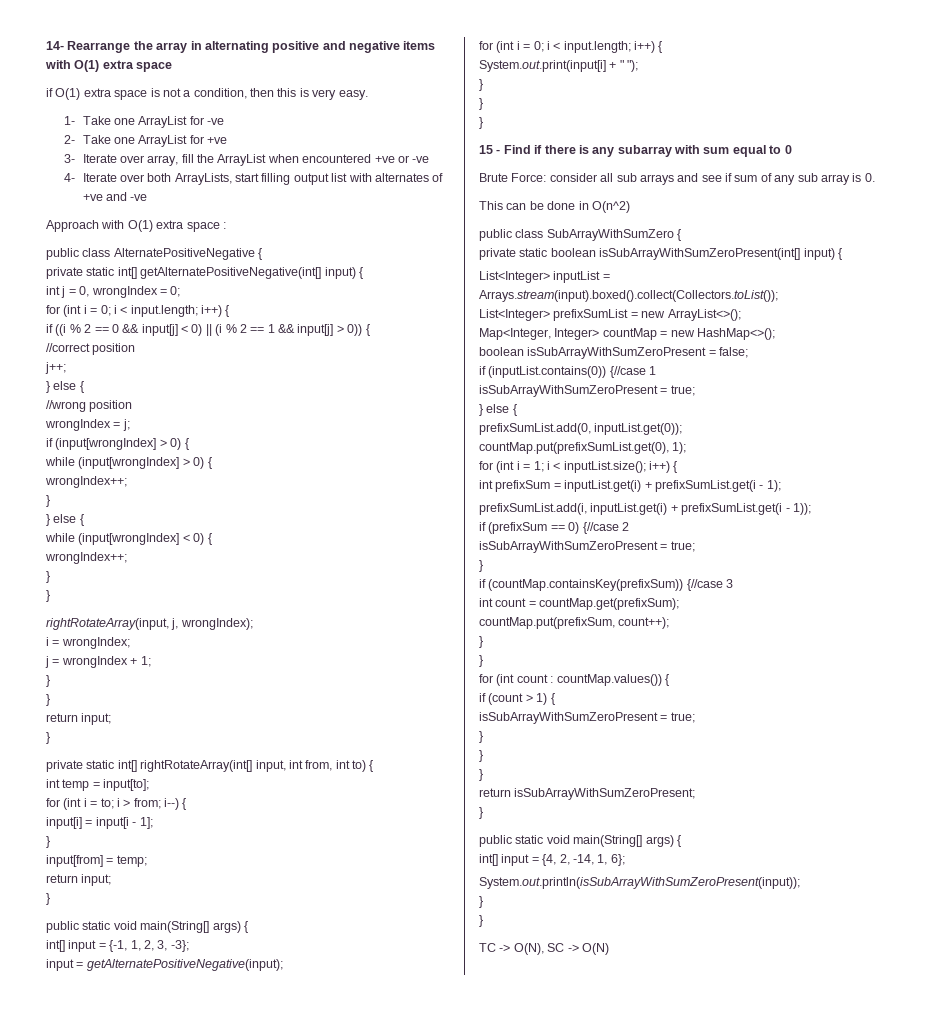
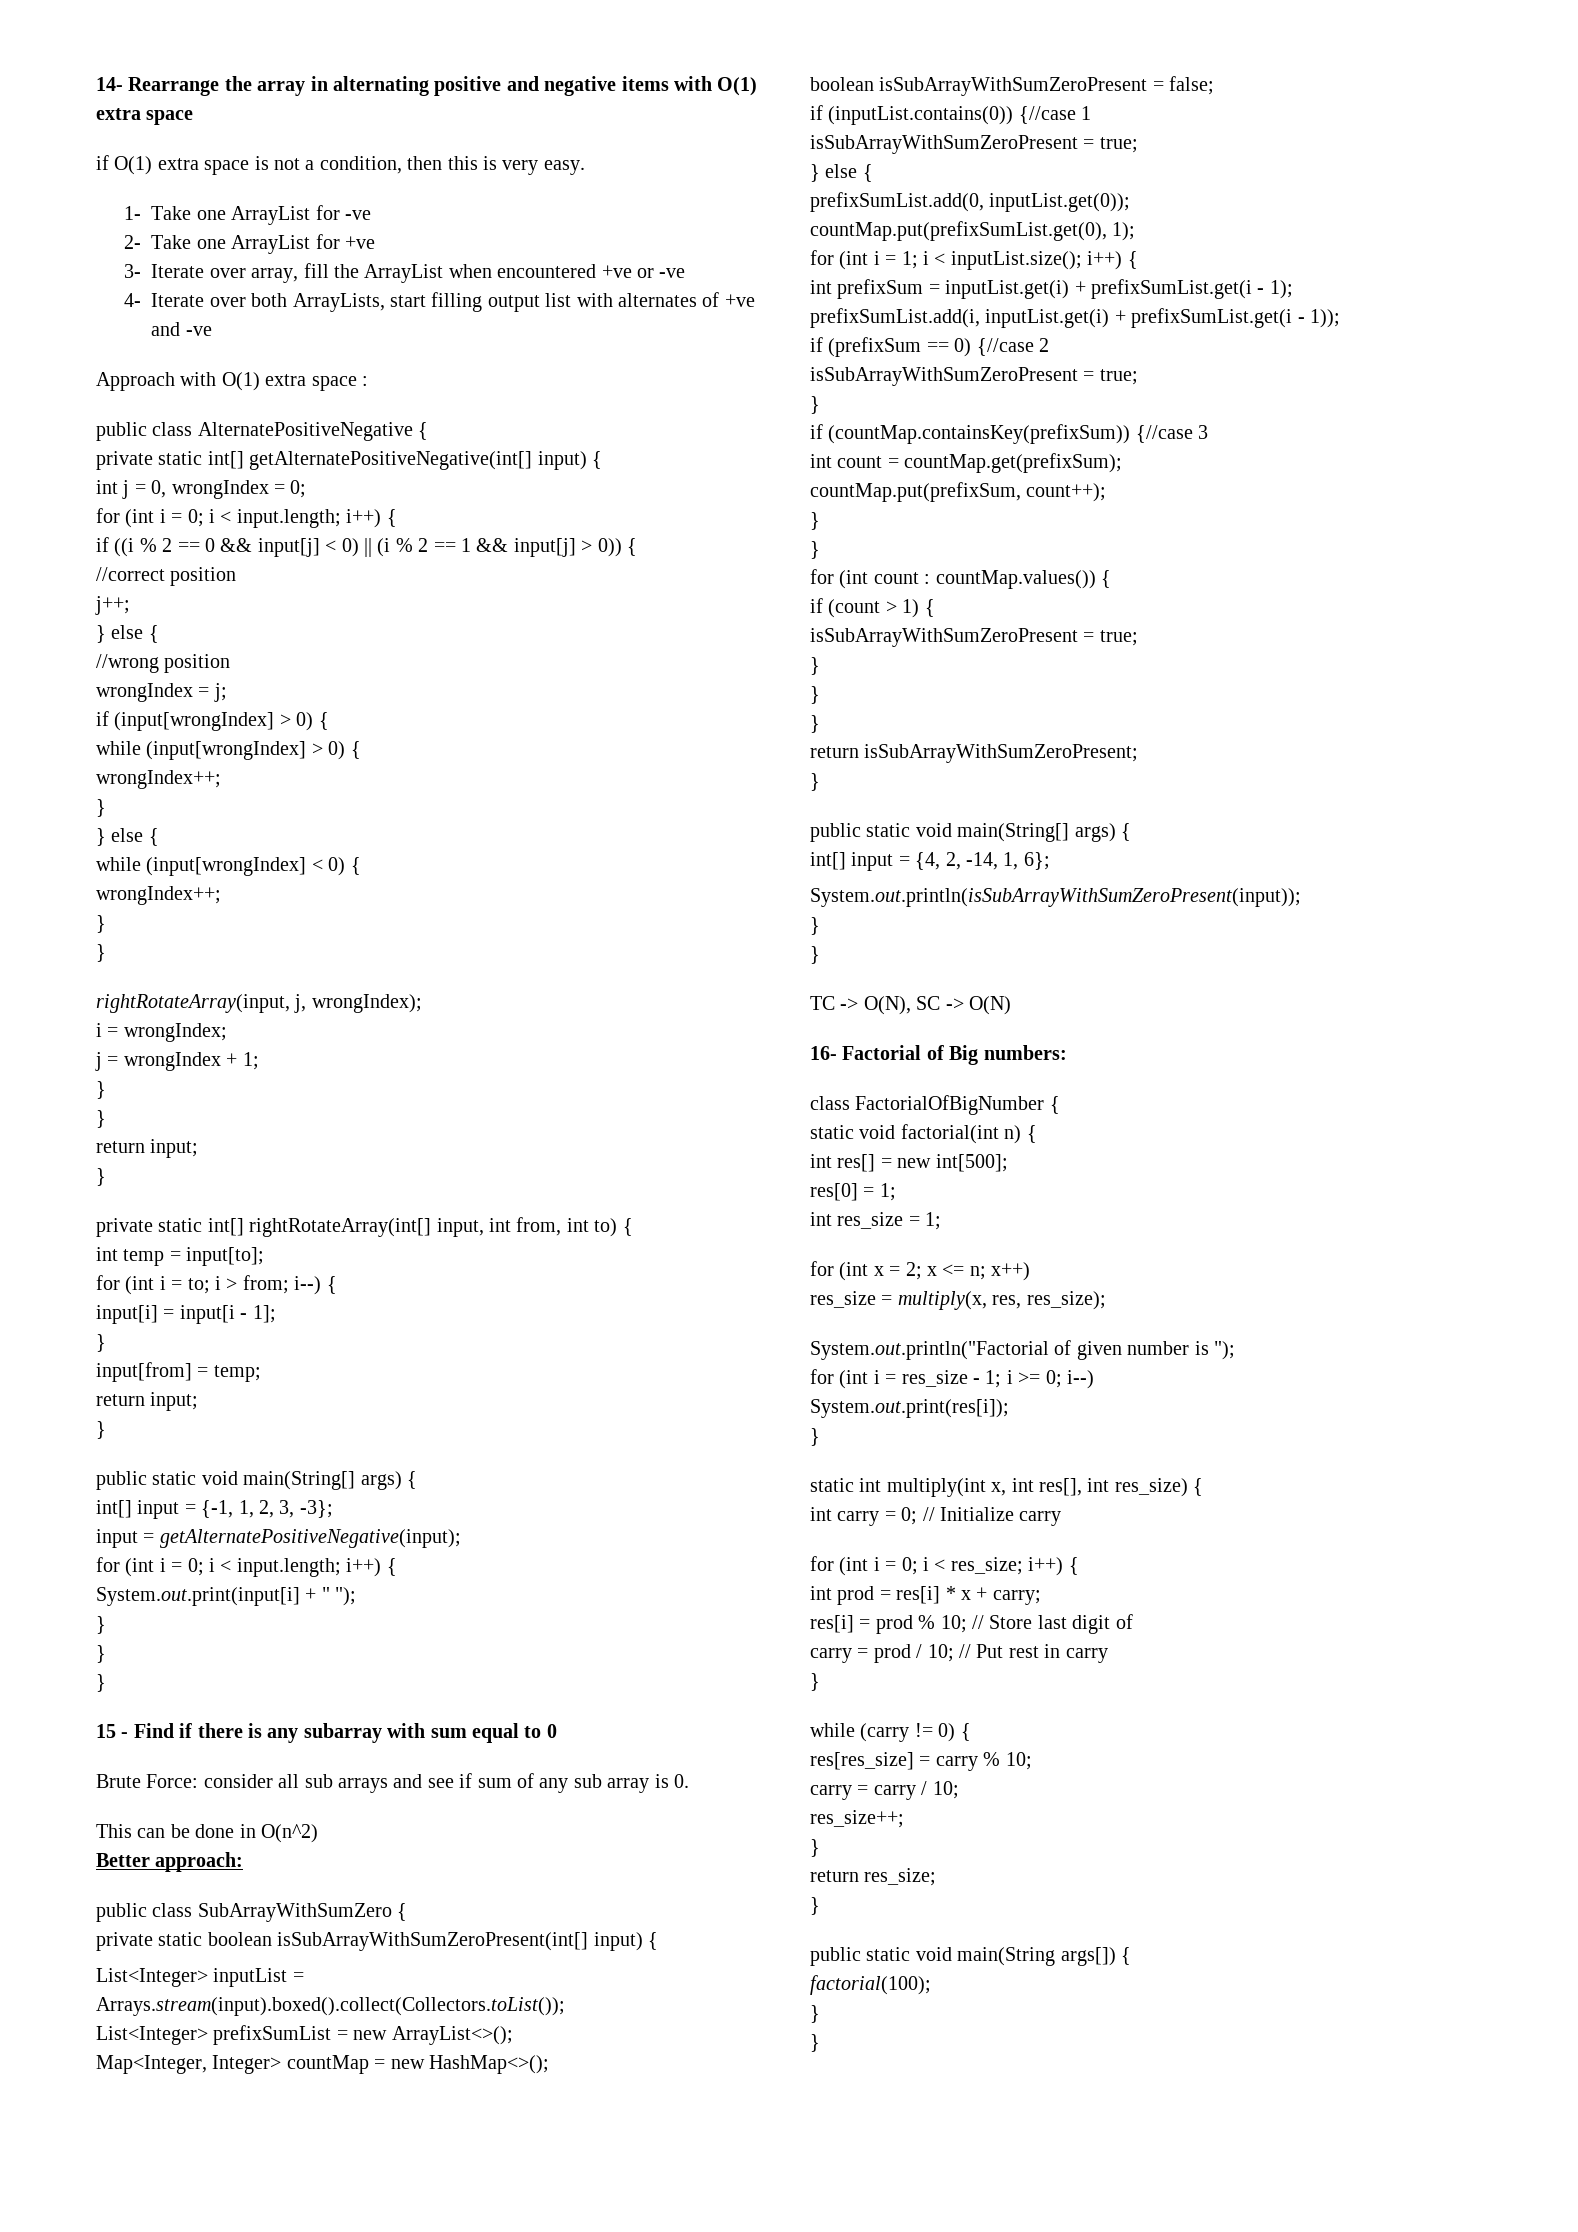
+ Better approach:
+ 16- Factorial of Big numbers:
+ class FactorialOfBigNumber {
+ static void factorial(int n) {
+ int res[] = new int[500];
+ res[0] = 1;
+ int res_size = 1;
+ for (int x = 2; x <= n; x++)
+ res_size = multiply(x, res, res_size);
+ System.out.println("Factorial of given number is ");
+ for (int i = res_size - 1; i >= 0; i--)
+ System.out.print(res[i]);
+ }
+ static int multiply(int x, int res[], int res_size) {
+ int carry = 0; // Initialize carry
+ for (int i = 0; i < res_size; i++) {
+ int prod = res[i] * x + carry;
+ res[i] = prod % 10; // Store last digit of
+ carry = prod / 10; // Put rest in carry
+ }
+ while (carry != 0) {
+ res[res_size] = carry % 10;
+ carry = carry / 10;
+ res_size++;
+ }
+ return res_size;
+ }
+ public static void main(String args[]) {
+ factorial(100);
+ }
+ }

